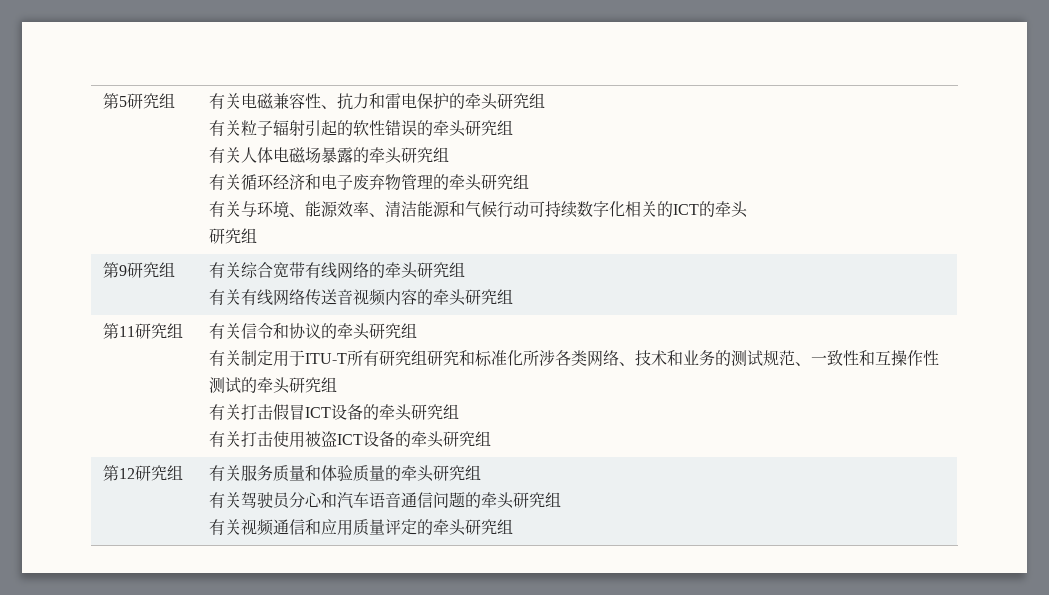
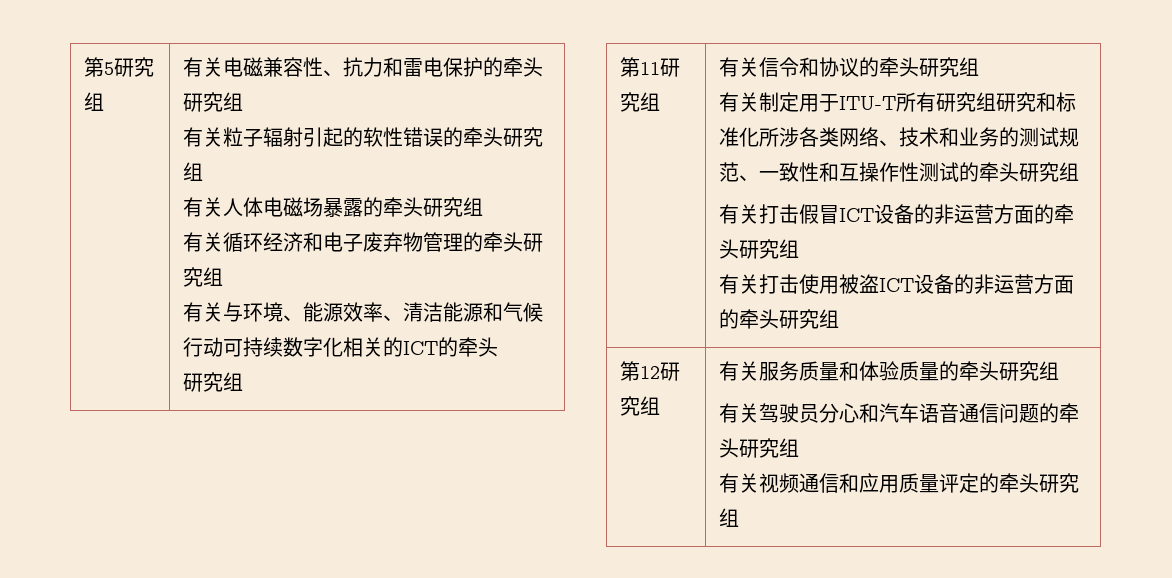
- 第9研究组 | 有关综合宽带有线网络的牵头研究组
- 有关有线网络传送音视频内容的牵头研究组
- 有关打击假冒ICT设备的牵头研究组
+ 有关打击假冒ICT设备的非运营方面的牵头研究组
- 有关打击使用被盗ICT设备的牵头研究组
+ 有关打击使用被盗ICT设备的非运营方面的牵头研究组

